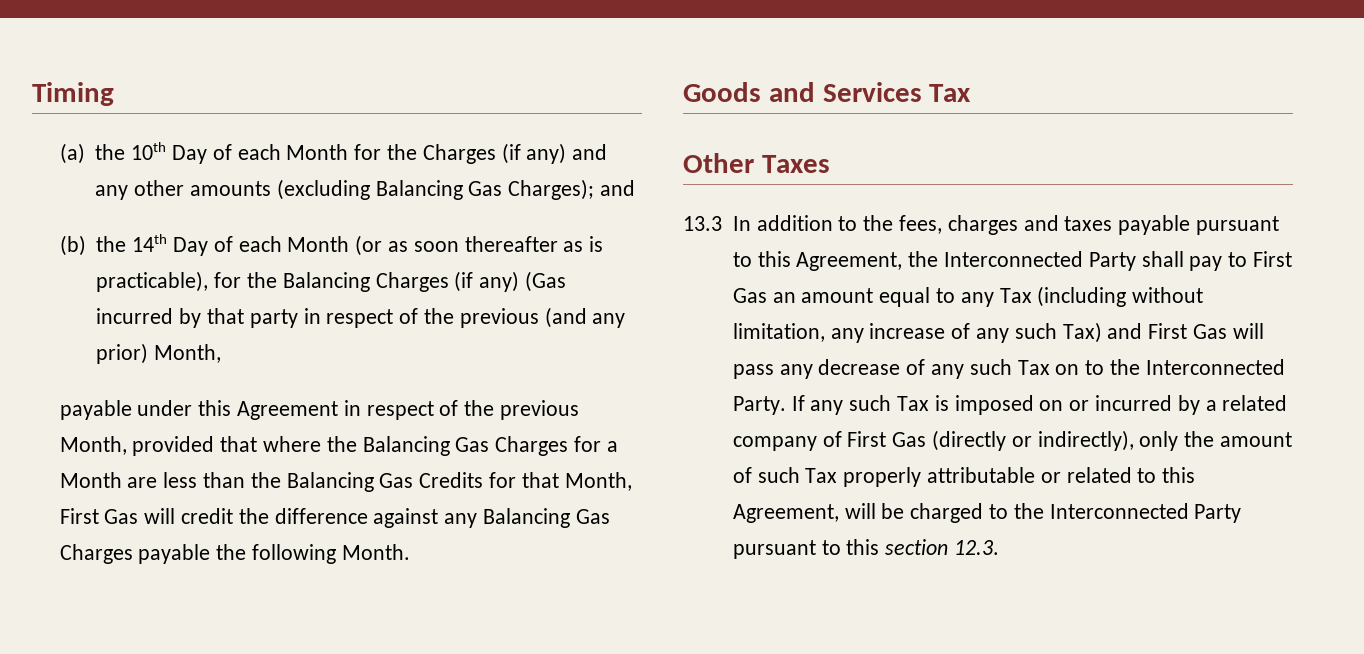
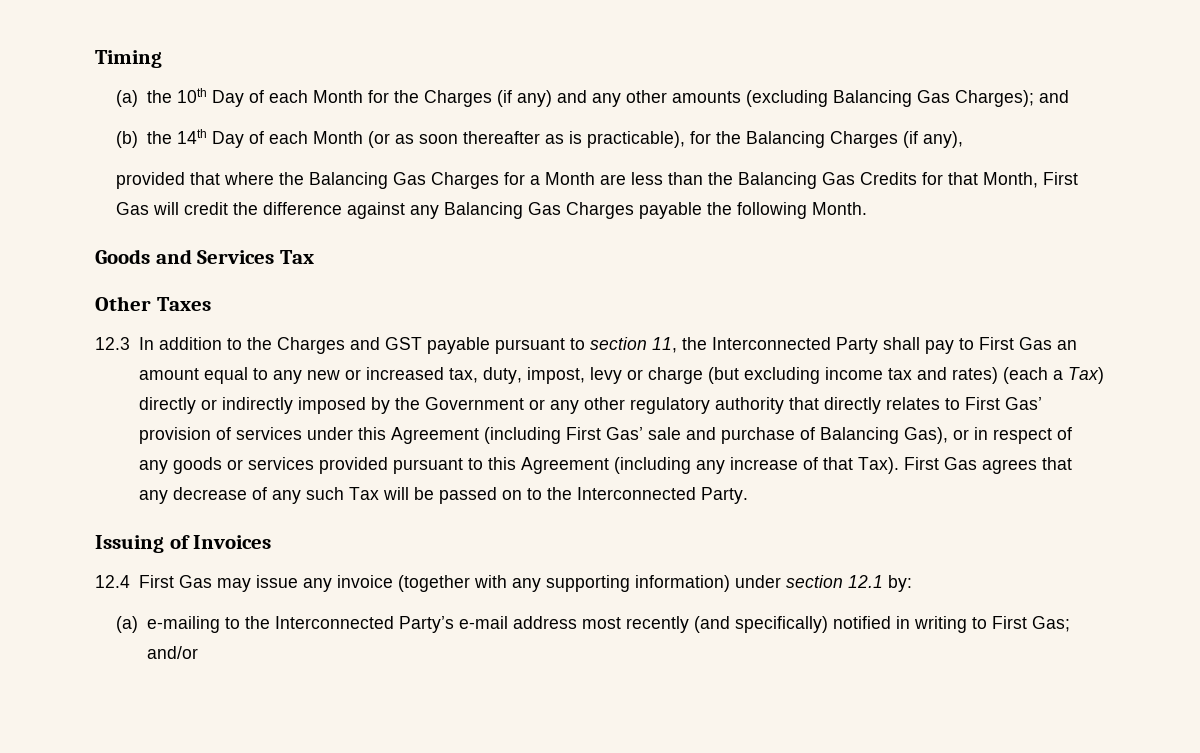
- (b) the 14th Day of each Month (or as soon thereafter as is practicable), for the Balancing Charges (if any) (Gas incurred by that party in respect of the previous (and any prior) Month,
- payable under this Agreement in respect of the previous Month, provided that where the Balancing Gas Charges for a Month are less than the Balancing Gas Credits for that Month, First Gas will credit the difference against any Balancing Gas Charges payable the following Month.
+ (b) the 14th Day of each Month (or as soon thereafter as is practicable), for the Balancing Charges (if any),
+ provided that where the Balancing Gas Charges for a Month are less than the Balancing Gas Credits for that Month, First Gas will credit the difference against any Balancing Gas Charges payable the following Month.
- 13.3 In addition to the fees, charges and taxes payable pursuant to this Agreement, the Interconnected Party shall pay to First Gas an amount equal to any Tax (including without limitation, any increase of any such Tax) and First Gas will pass any decrease of any such Tax on to the Interconnected Party. If any such Tax is imposed on or incurred by a related company of First Gas (directly or indirectly), only the amount of such Tax properly attributable or related to this Agreement, will be charged to the Interconnected Party pursuant to this section 12.3.
+ 12.3 In addition to the Charges and GST payable pursuant to section 11, the Interconnected Party shall pay to First Gas an amount equal to any new or increased tax, duty, impost, levy or charge (but excluding income tax and rates) (each a Tax) directly or indirectly imposed by the Government or any other regulatory authority that directly relates to First Gas’ provision of services under this Agreement (including First Gas’ sale and purchase of Balancing Gas), or in respect of any goods or services provided pursuant to this Agreement (including any increase of that Tax). First Gas agrees that any decrease of any such Tax will be passed on to the Interconnected Party.
+ Issuing of Invoices
+ 12.4 First Gas may issue any invoice (together with any supporting information) under section 12.1 by:
+ (a) e-mailing to the Interconnected Party’s e-mail address most recently (and specifically) notified in writing to First Gas; and/or

